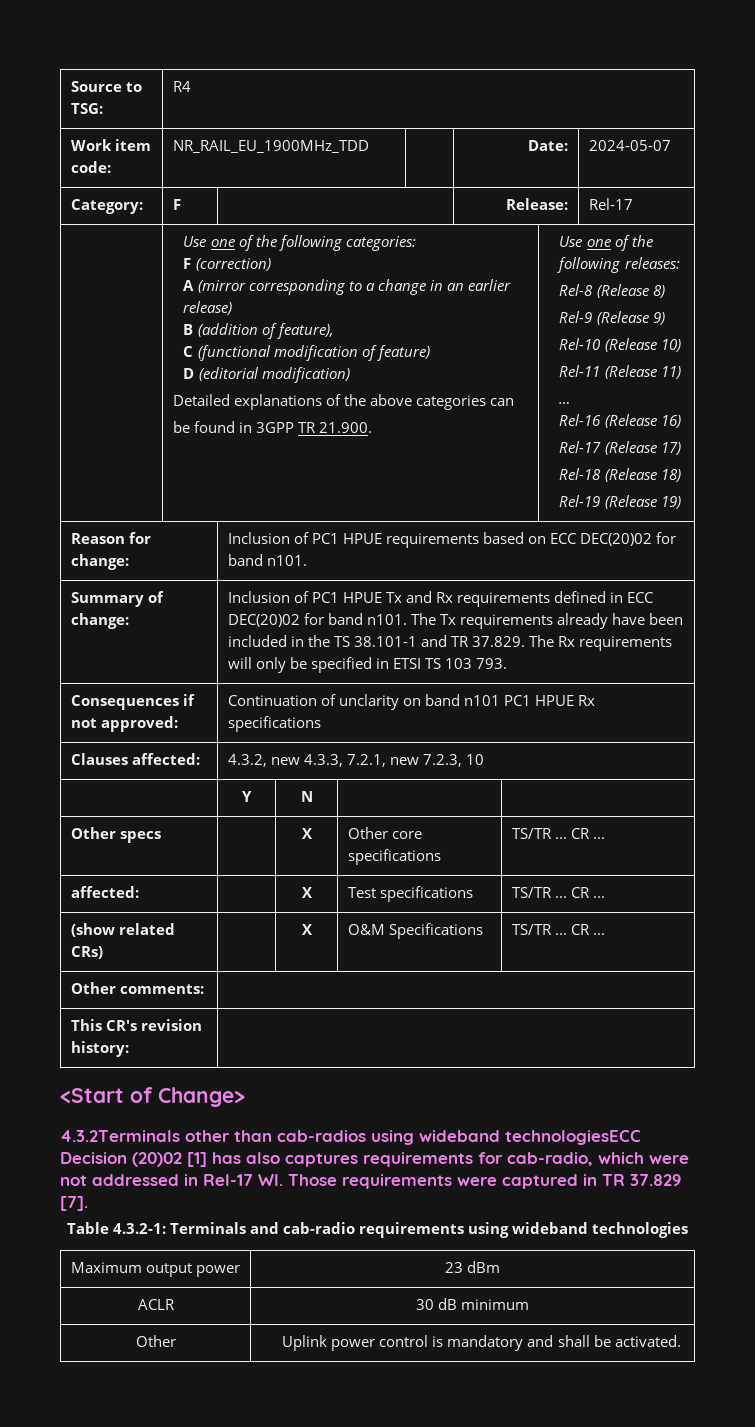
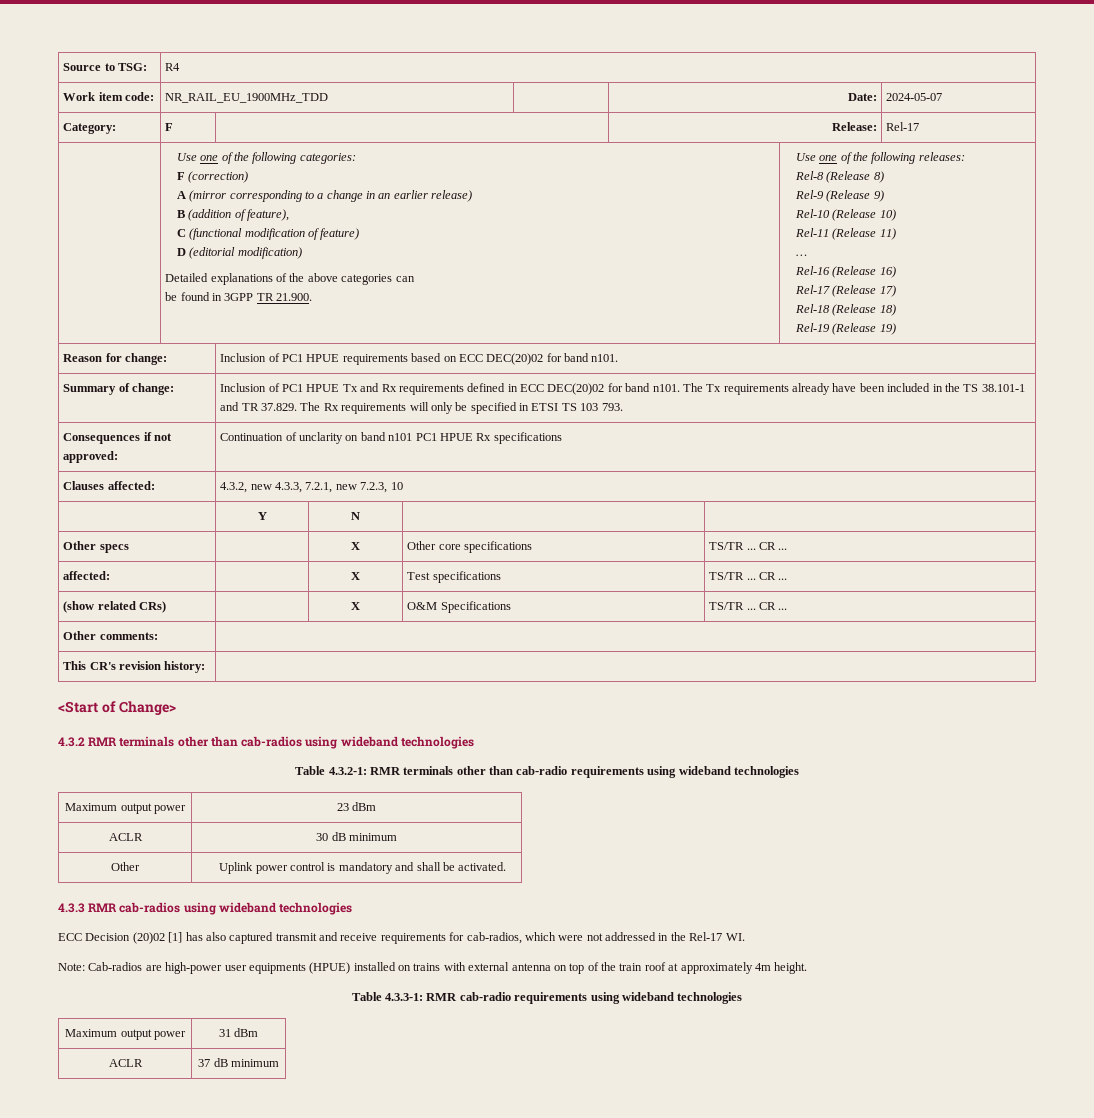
- 4.3.2Terminals other than cab-radios using wideband technologiesECC Decision (20)02 [1] has also captures requirements for cab-radio, which were not addressed in Rel-17 WI. Those requirements were captured in TR 37.829 [7].
- Table 4.3.2-1: Terminals and cab-radio requirements using wideband technologies
+ 4.3.2 RMR terminals other than cab-radios using wideband technologies
+ Table 4.3.2-1: RMR terminals other than cab-radio requirements using wideband technologies
+ 4.3.3 RMR cab-radios using wideband technologies
+ ECC Decision (20)02 [1] has also captured transmit and receive requirements for cab-radios, which were not addressed in the Rel-17 WI.
+ Note: Cab-radios are high-power user equipments (HPUE) installed on trains with external antenna on top of the train roof at approximately 4m height.
+ Table 4.3.3-1: RMR cab-radio requirements using wideband technologies
+ Maximum output power | 31 dBm
+ ACLR | 37 dB minimum

